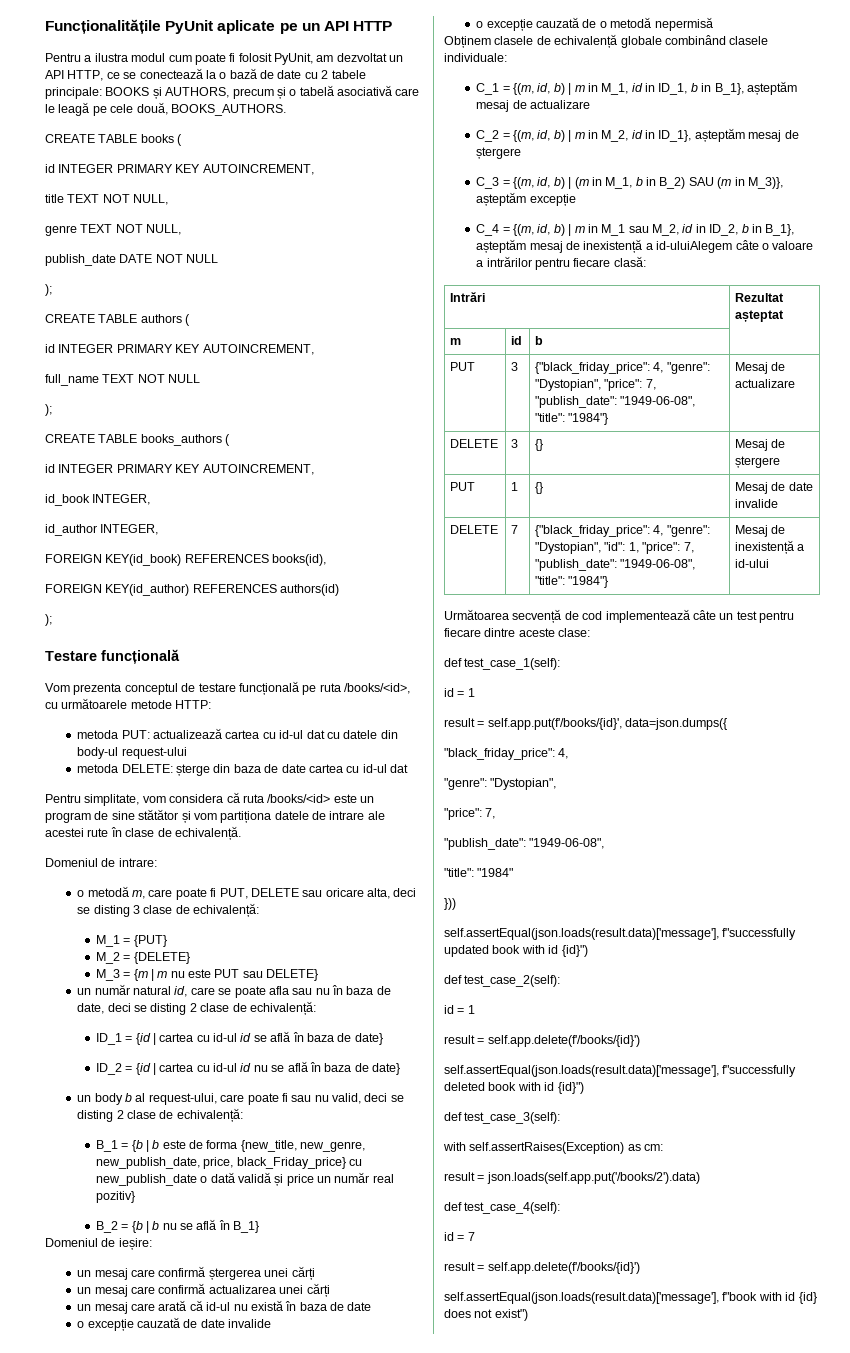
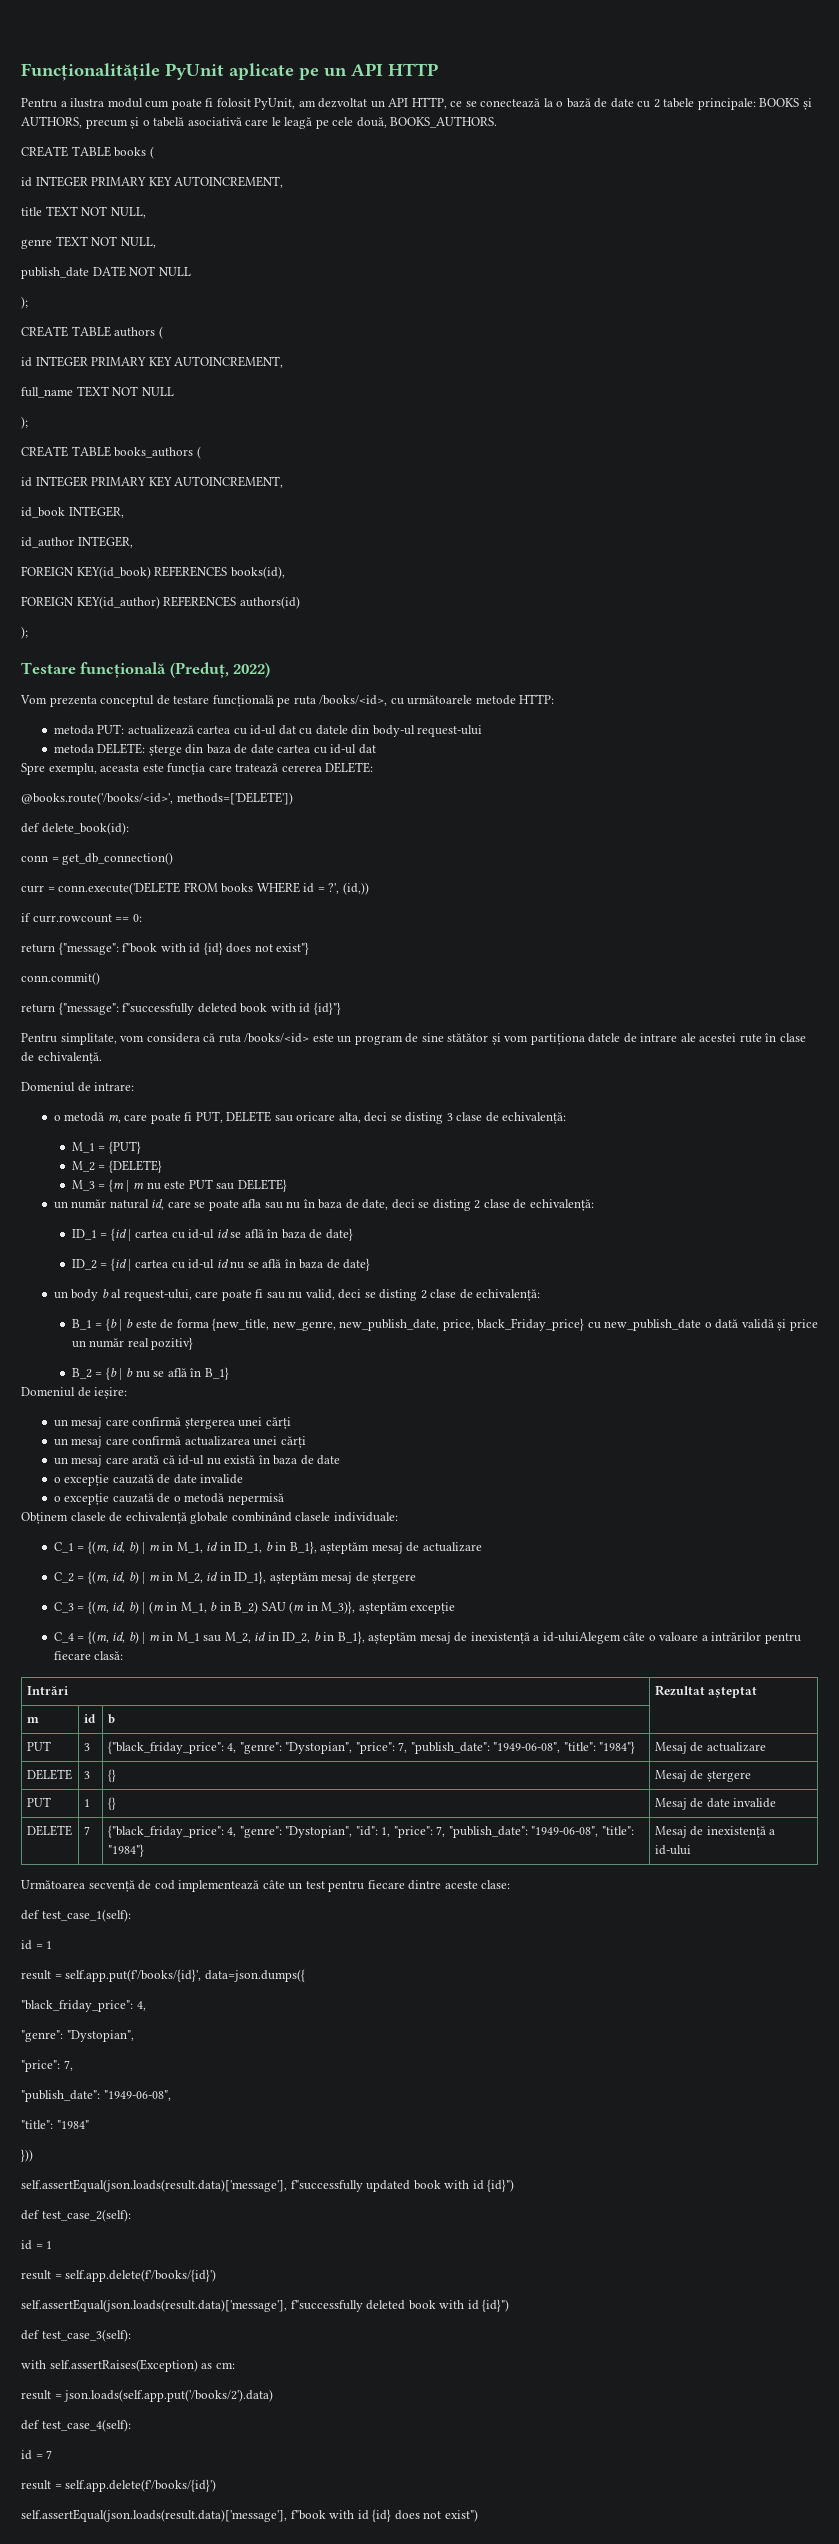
- Testare funcțională
+ Testare funcțională (Preduț, 2022)
+ Spre exemplu, aceasta este funcția care tratează cererea DELETE:
+ @books.route('/books/<id>', methods=['DELETE'])
+ def delete_book(id):
+ conn = get_db_connection()
+ curr = conn.execute('DELETE FROM books WHERE id = ?', (id,))
+ if curr.rowcount == 0:
+ return {"message": f"book with id {id} does not exist"}
+ conn.commit()
+ return {"message": f"successfully deleted book with id {id}"}

